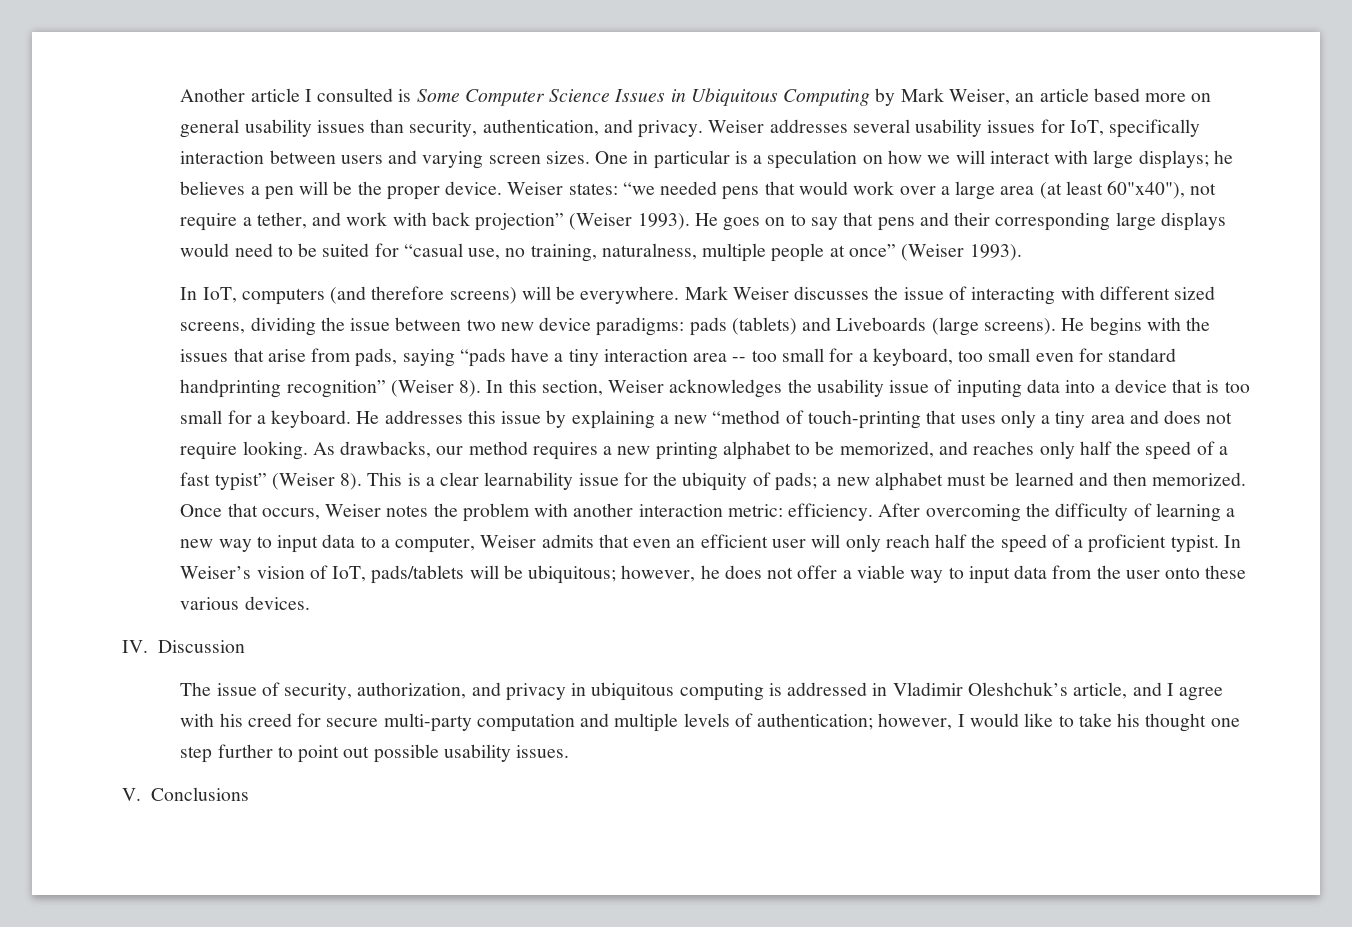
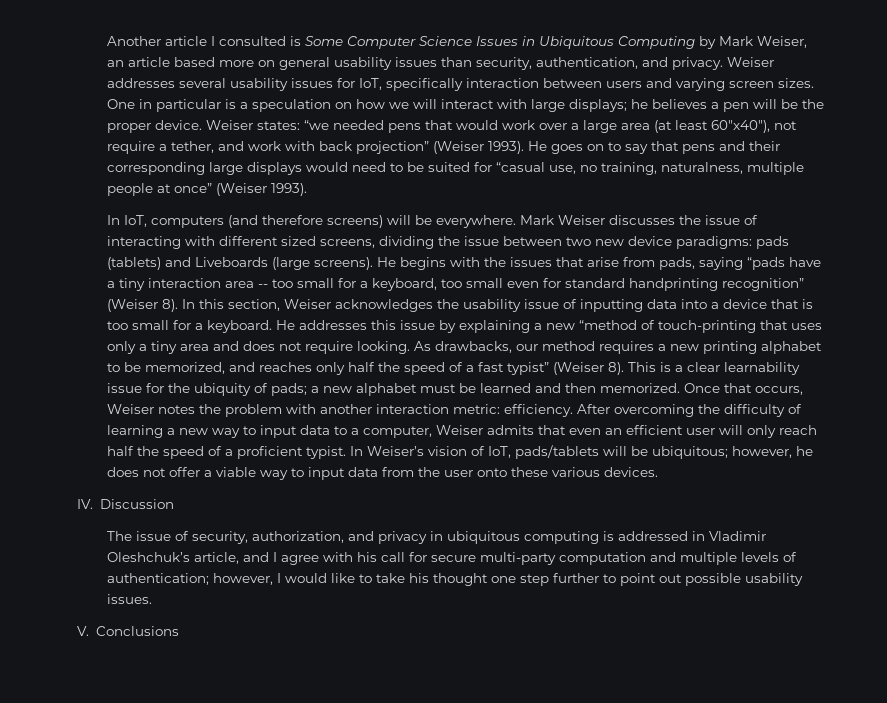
- In this section, Weiser acknowledges the usability issue of inputing data into a device that is too small for a keyboard.
+ In this section, Weiser acknowledges the usability issue of inputting data into a device that is too small for a keyboard.
- The issue of security, authorization, and privacy in ubiquitous computing is addressed in Vladimir Oleshchuk’s article, and I agree with his creed for secure multi-party computation and multiple levels of authentication; however, I would like to take his thought one step further to point out possible usability issues.
+ The issue of security, authorization, and privacy in ubiquitous computing is addressed in Vladimir Oleshchuk’s article, and I agree with his call for secure multi-party computation and multiple levels of authentication; however, I would like to take his thought one step further to point out possible usability issues.

